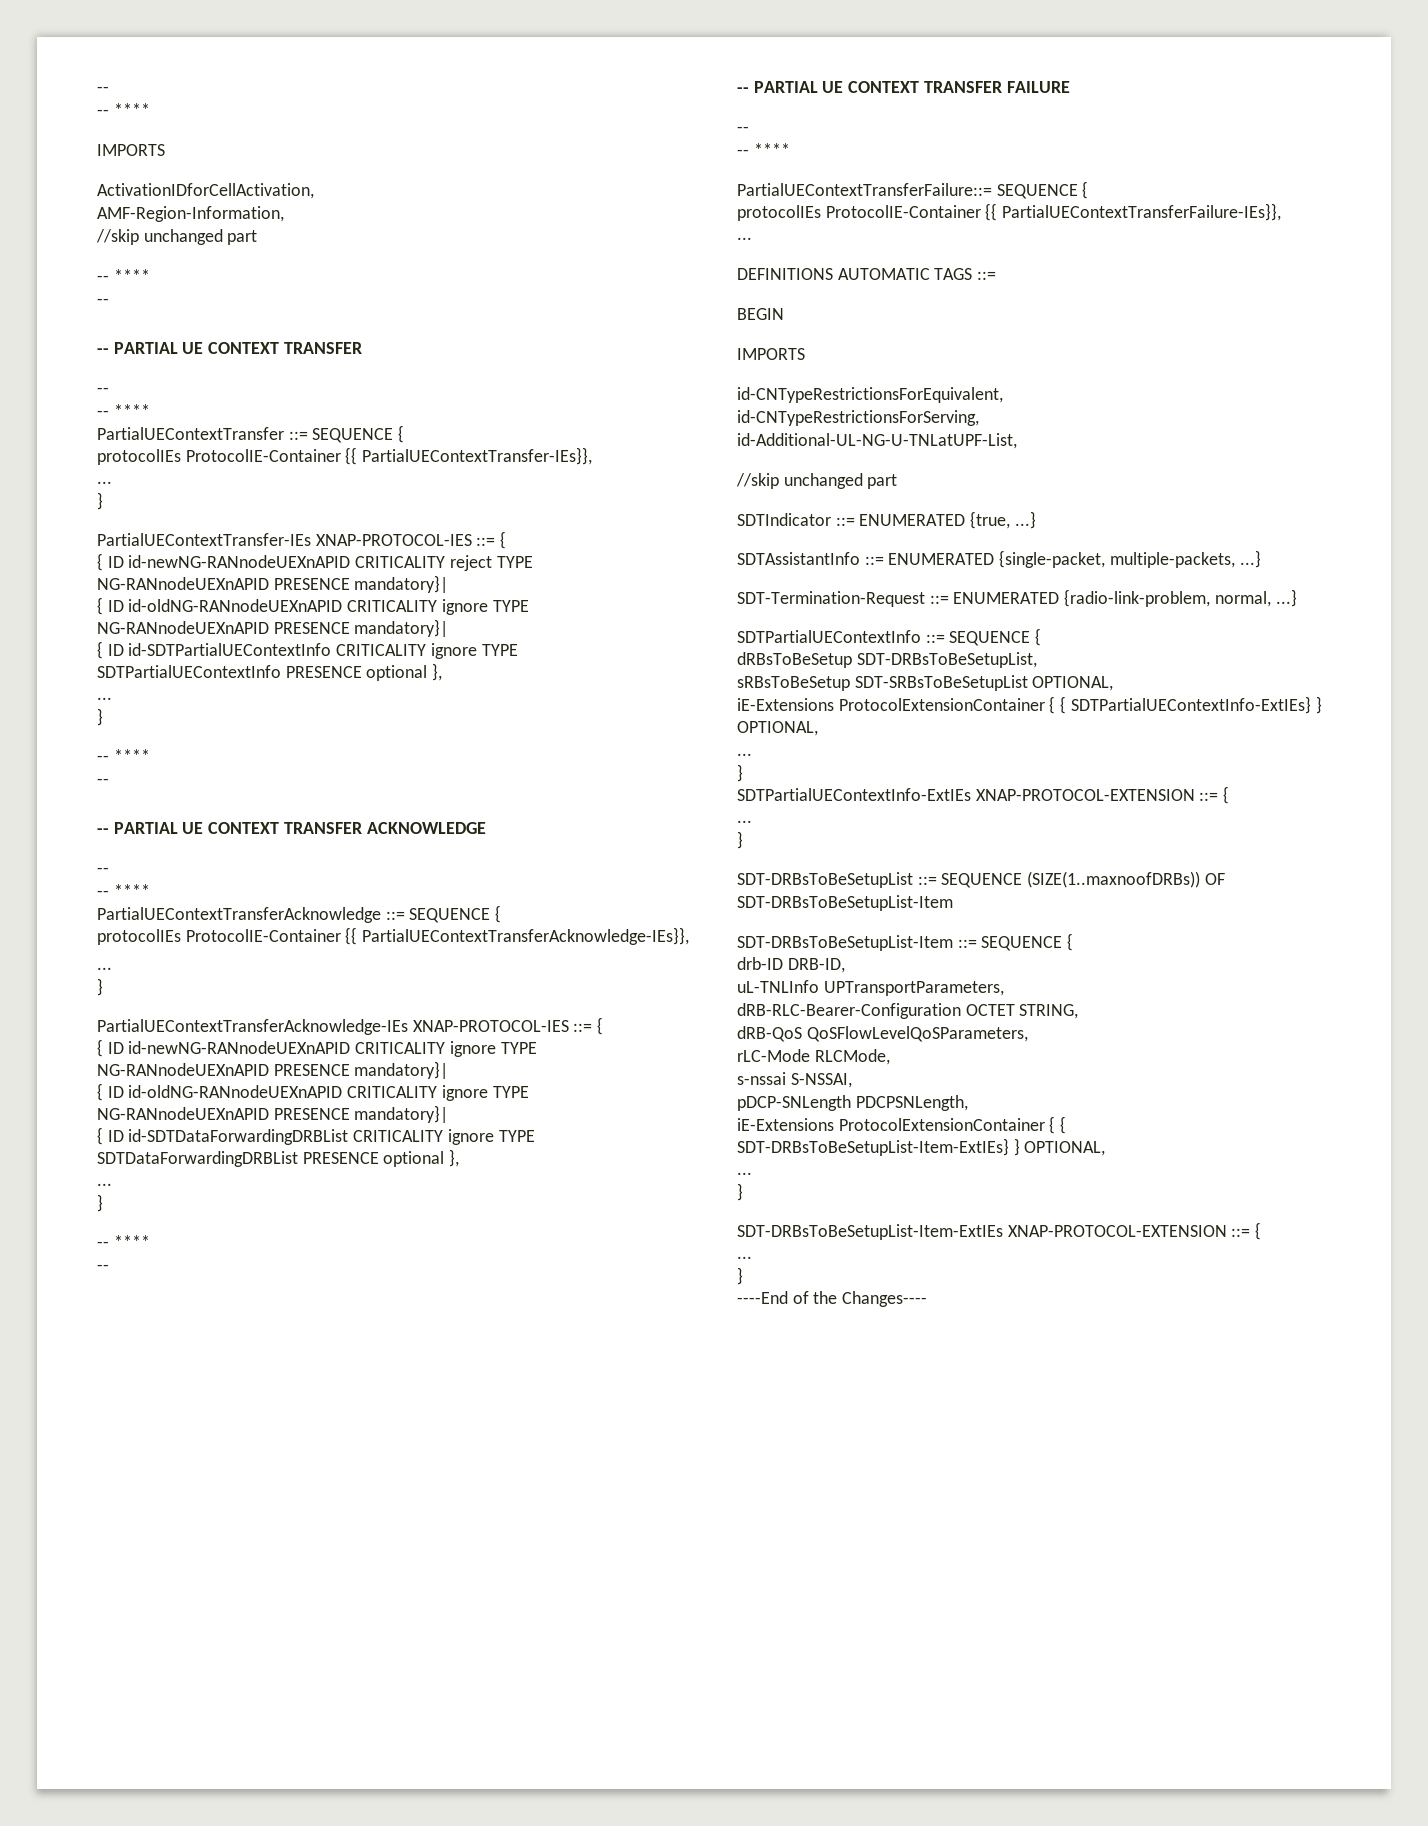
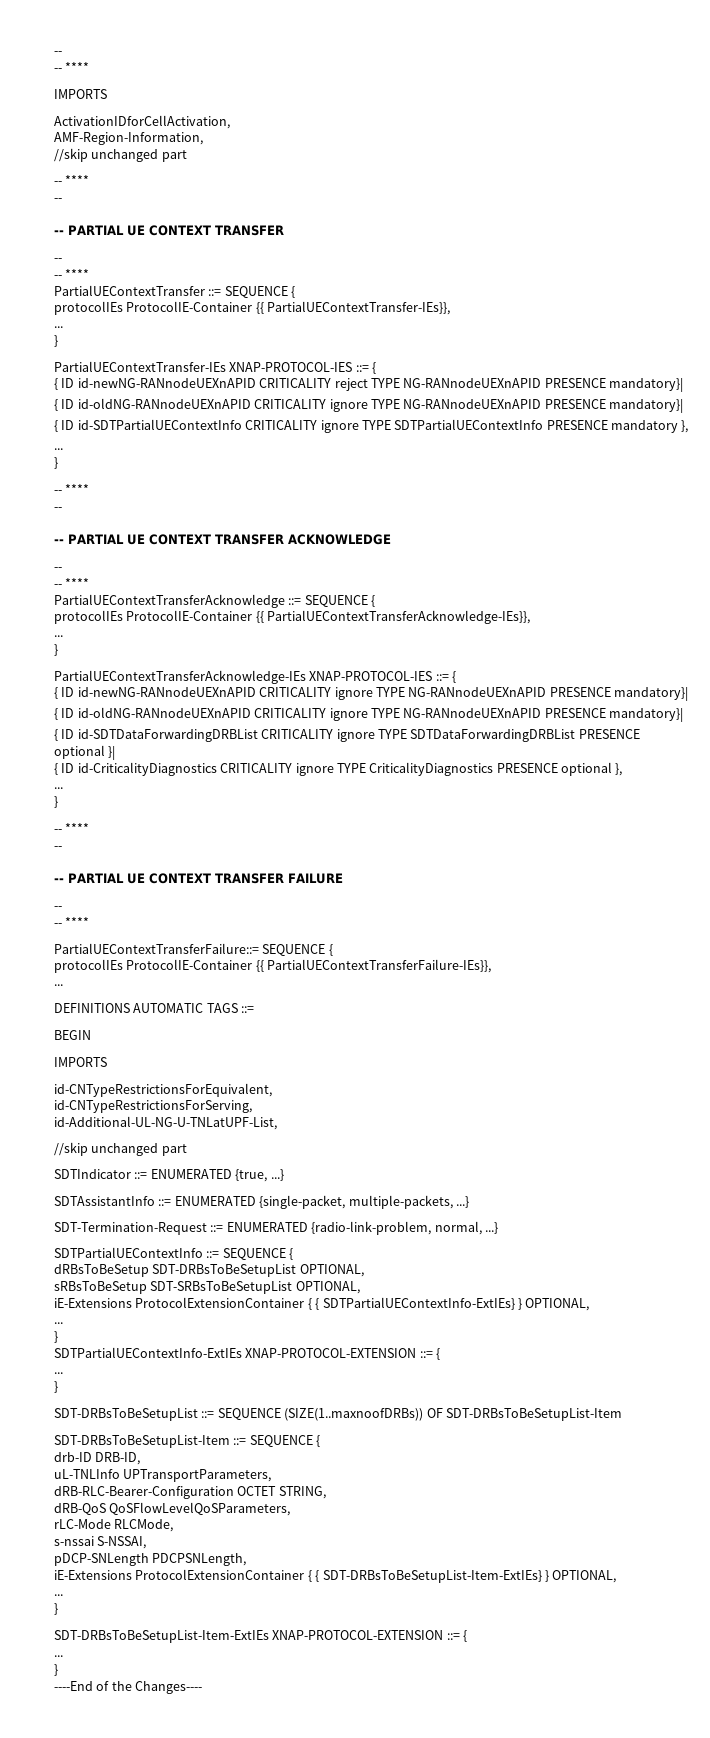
- { ID id-SDTPartialUEContextInfo CRITICALITY ignore TYPE SDTPartialUEContextInfo PRESENCE optional },
+ { ID id-SDTPartialUEContextInfo CRITICALITY ignore TYPE SDTPartialUEContextInfo PRESENCE mandatory },
- { ID id-SDTDataForwardingDRBList CRITICALITY ignore TYPE SDTDataForwardingDRBList PRESENCE optional },
+ { ID id-SDTDataForwardingDRBList CRITICALITY ignore TYPE SDTDataForwardingDRBList PRESENCE optional }|
+ { ID id-CriticalityDiagnostics CRITICALITY ignore TYPE CriticalityDiagnostics PRESENCE optional },
- dRBsToBeSetup SDT-DRBsToBeSetupList,
+ dRBsToBeSetup SDT-DRBsToBeSetupList OPTIONAL,

